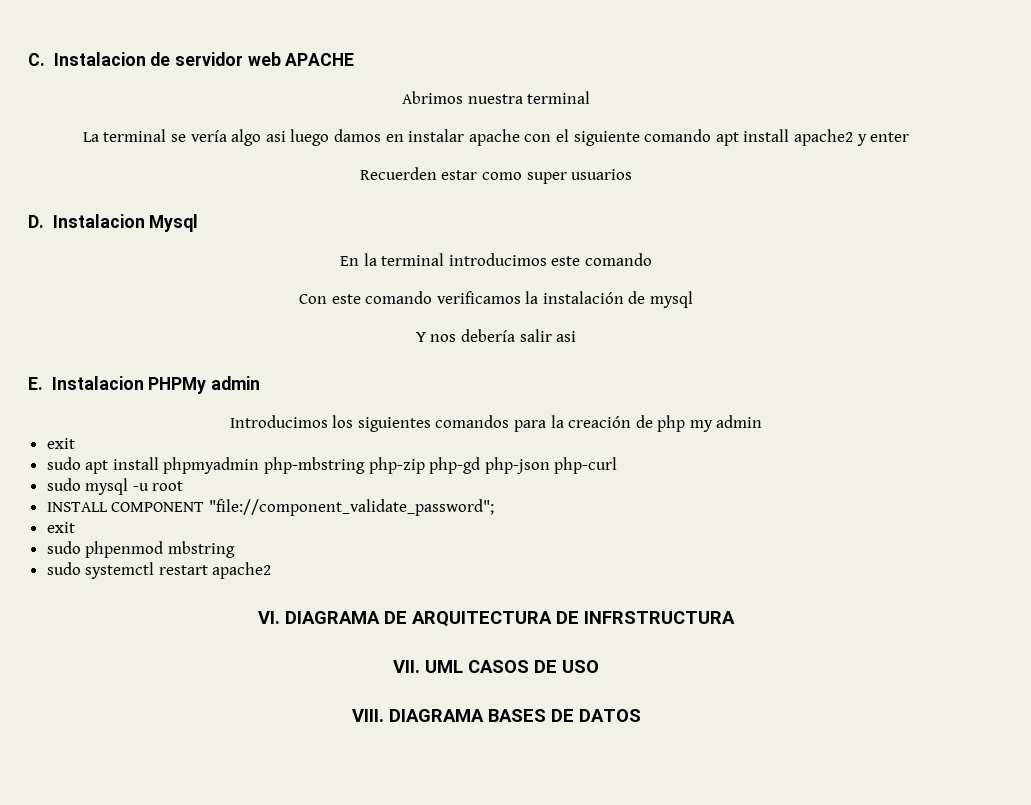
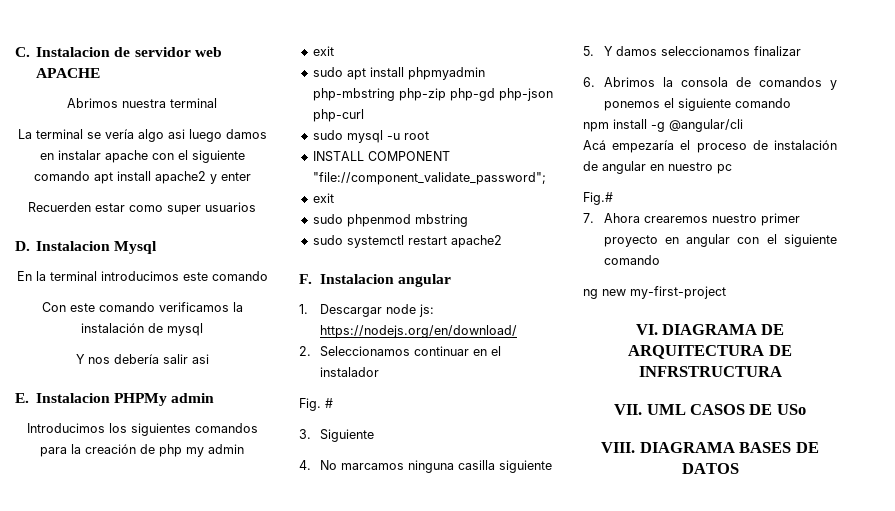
+ F. Instalacion angular
+ 1. Descargar node js: https://nodejs.org/en/download/
+ 2. Seleccionamos continuar en el instalador
+ Fig. #
+ 3. Siguiente
+ 4. No marcamos ninguna casilla siguiente
+ 5. Y damos seleccionamos finalizar
+ 6. Abrimos la consola de comandos y ponemos el siguiente comando
+ npm install -g @angular/cli
+ Acá empezaría el proceso de instalación de angular en nuestro pc
+ Fig.#
+ 7. Ahora crearemos nuestro primer proyecto en angular con el siguiente comando
+ ng new my-first-project
- VII. UML CASOS DE USO
+ VII. UML CASOS DE USo

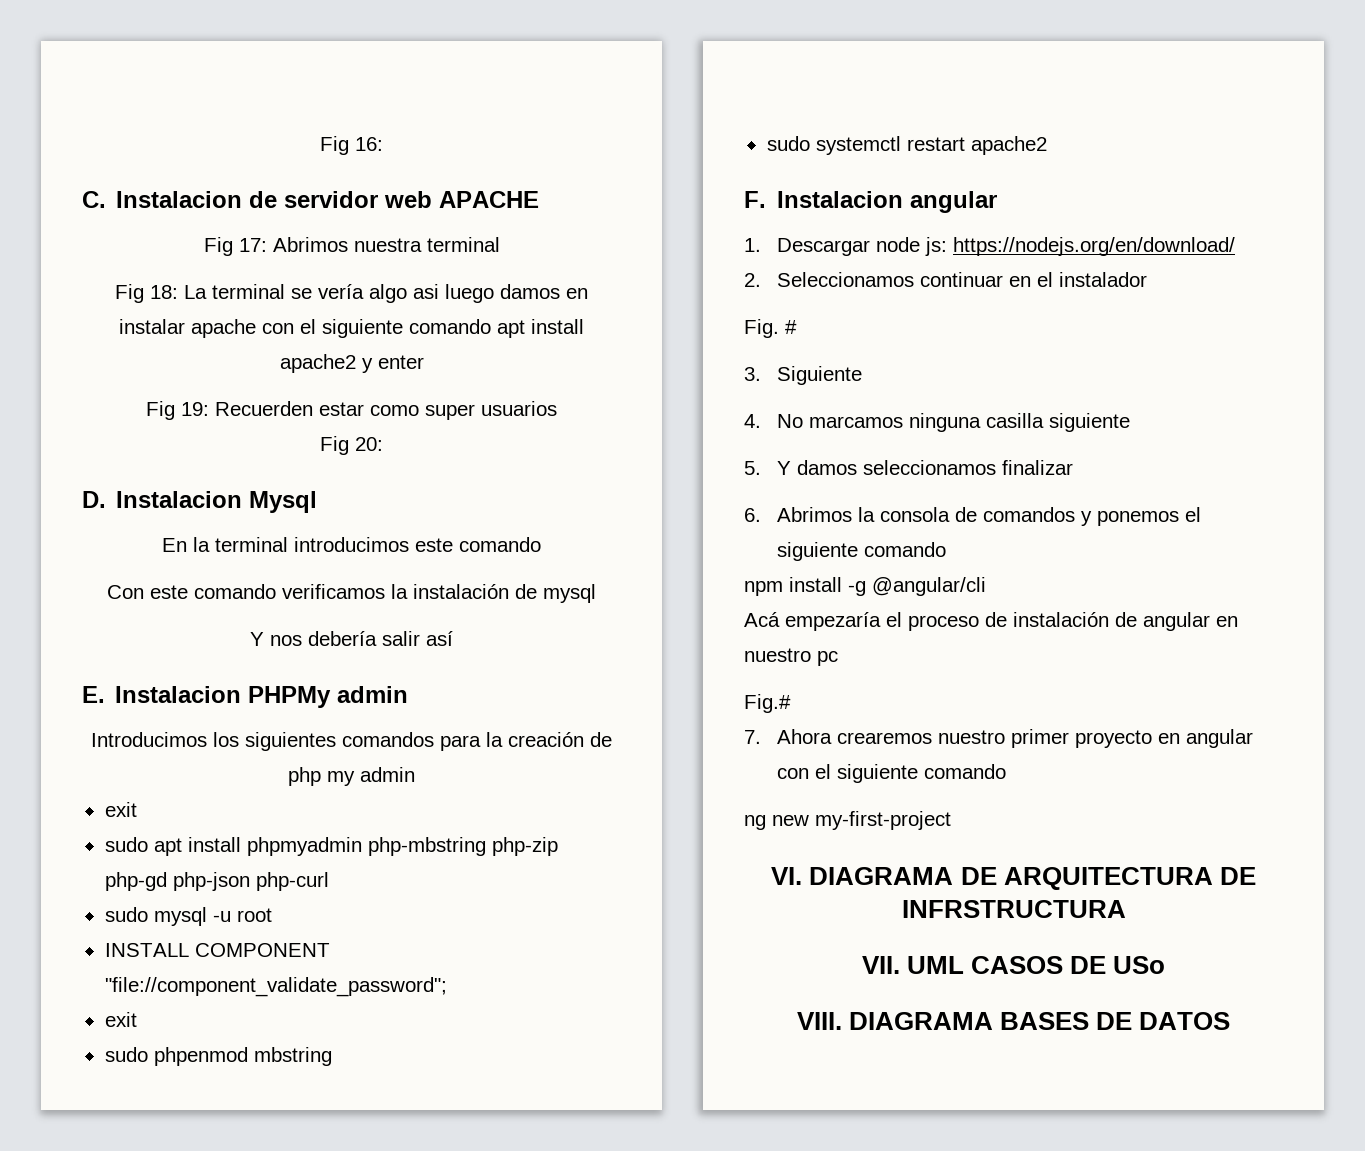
+ Fig 16:
- Abrimos nuestra terminal
+ Fig 17: Abrimos nuestra terminal
- La terminal se vería algo asi luego damos en instalar apache con el siguiente comando apt install apache2 y enter
+ Fig 18: La terminal se vería algo asi luego damos en instalar apache con el siguiente comando apt install apache2 y enter
- Recuerden estar como super usuarios
+ Fig 19: Recuerden estar como super usuarios
+ Fig 20:
- Y nos debería salir asi
+ Y nos debería salir así

